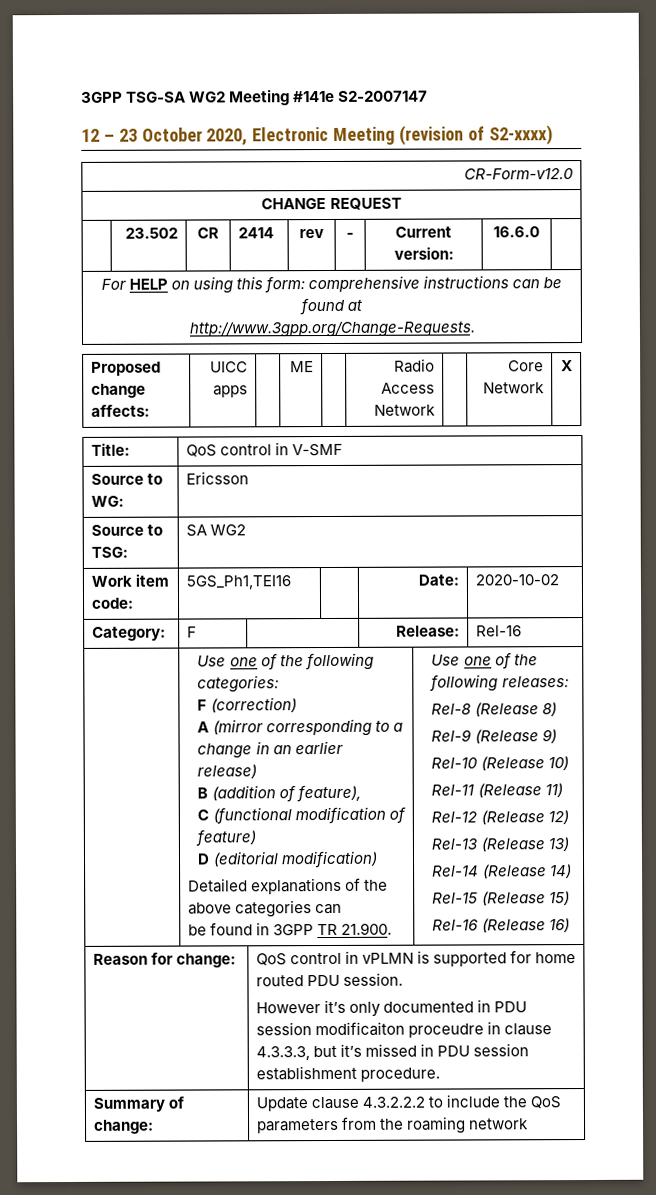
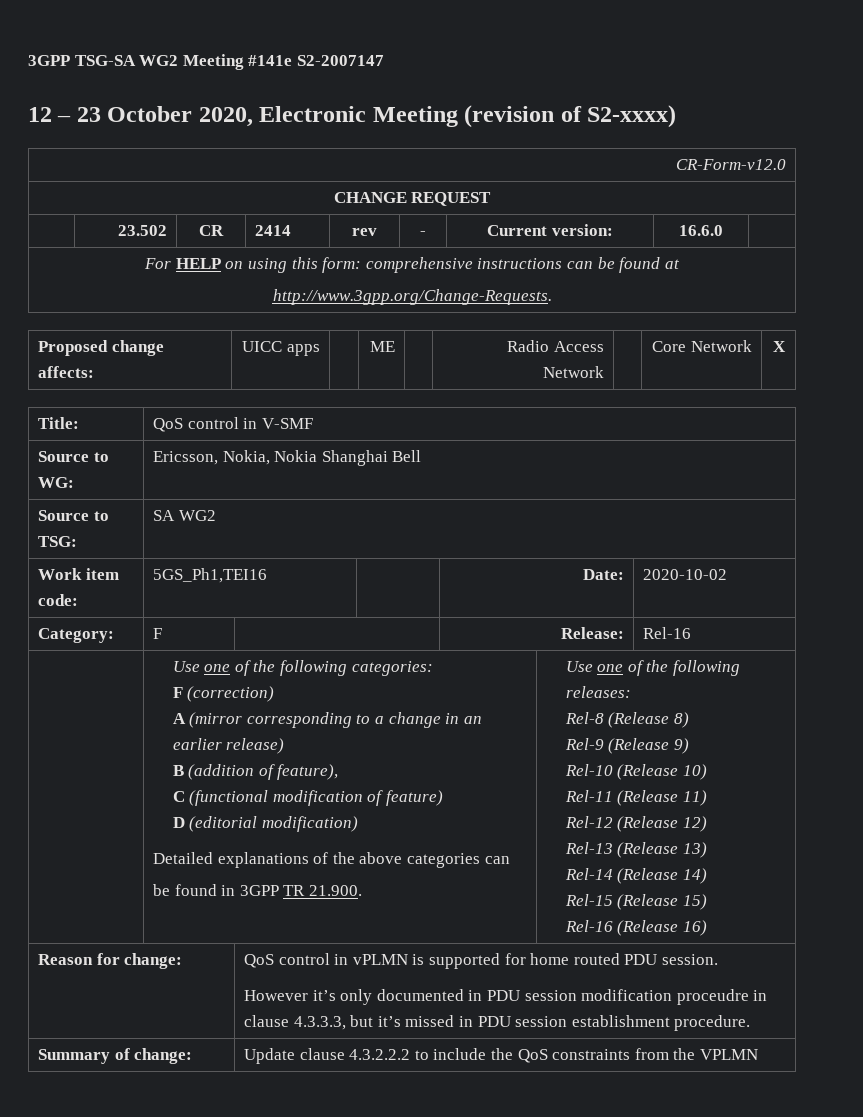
- Source to WG: | Ericsson
+ Source to WG: | Ericsson, Nokia, Nokia Shanghai Bell
  Reason for change: | QoS control in vPLMN is supported for home routed PDU session.
- However it’s only documented in PDU session modificaiton proceudre in clause 4.3.3.3, but it’s missed in PDU session establishment procedure.
+ However it’s only documented in PDU session modification proceudre in clause 4.3.3.3, but it’s missed in PDU session establishment procedure.
- Summary of change: | Update clause 4.3.2.2.2 to include the QoS parameters from the roaming network
+ Summary of change: | Update clause 4.3.2.2.2 to include the QoS constraints from the VPLMN

